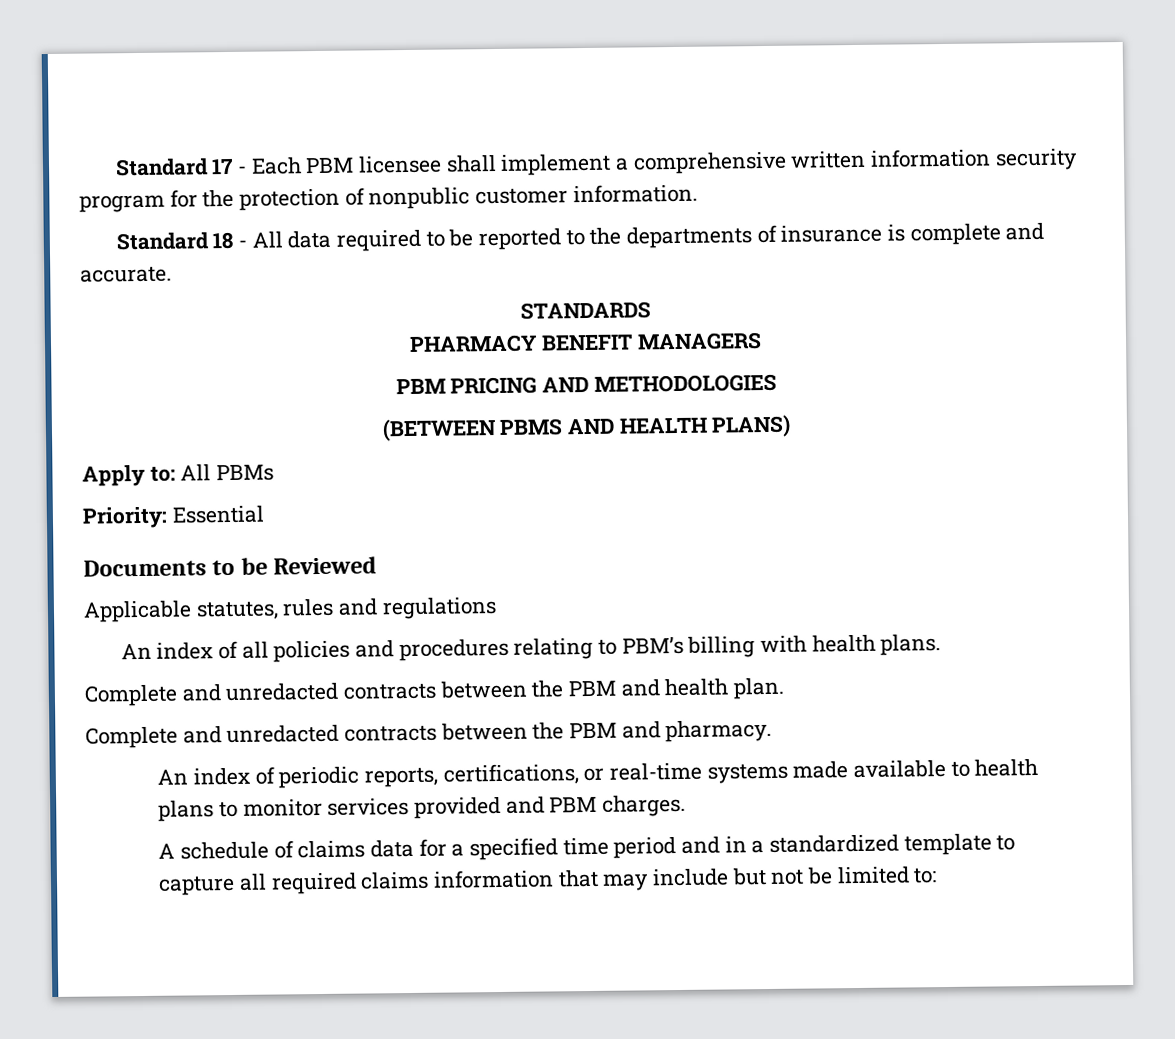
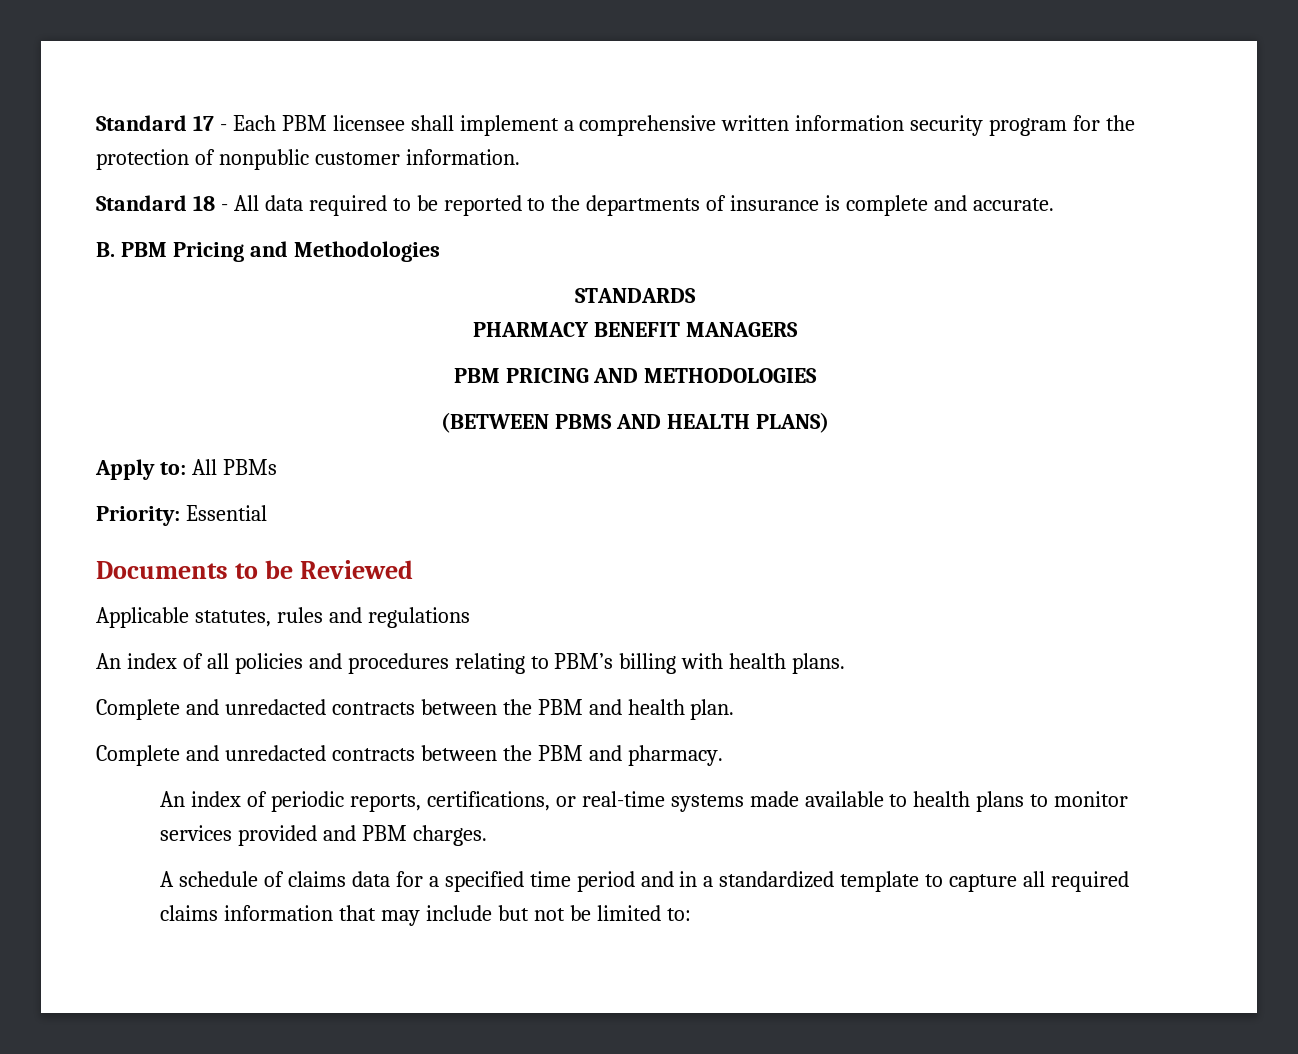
+ B. PBM Pricing and Methodologies

